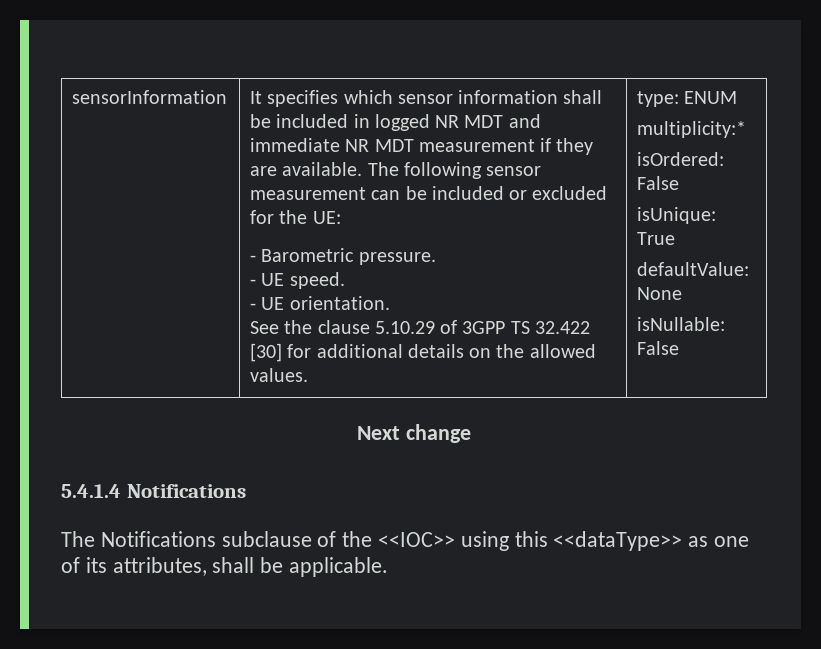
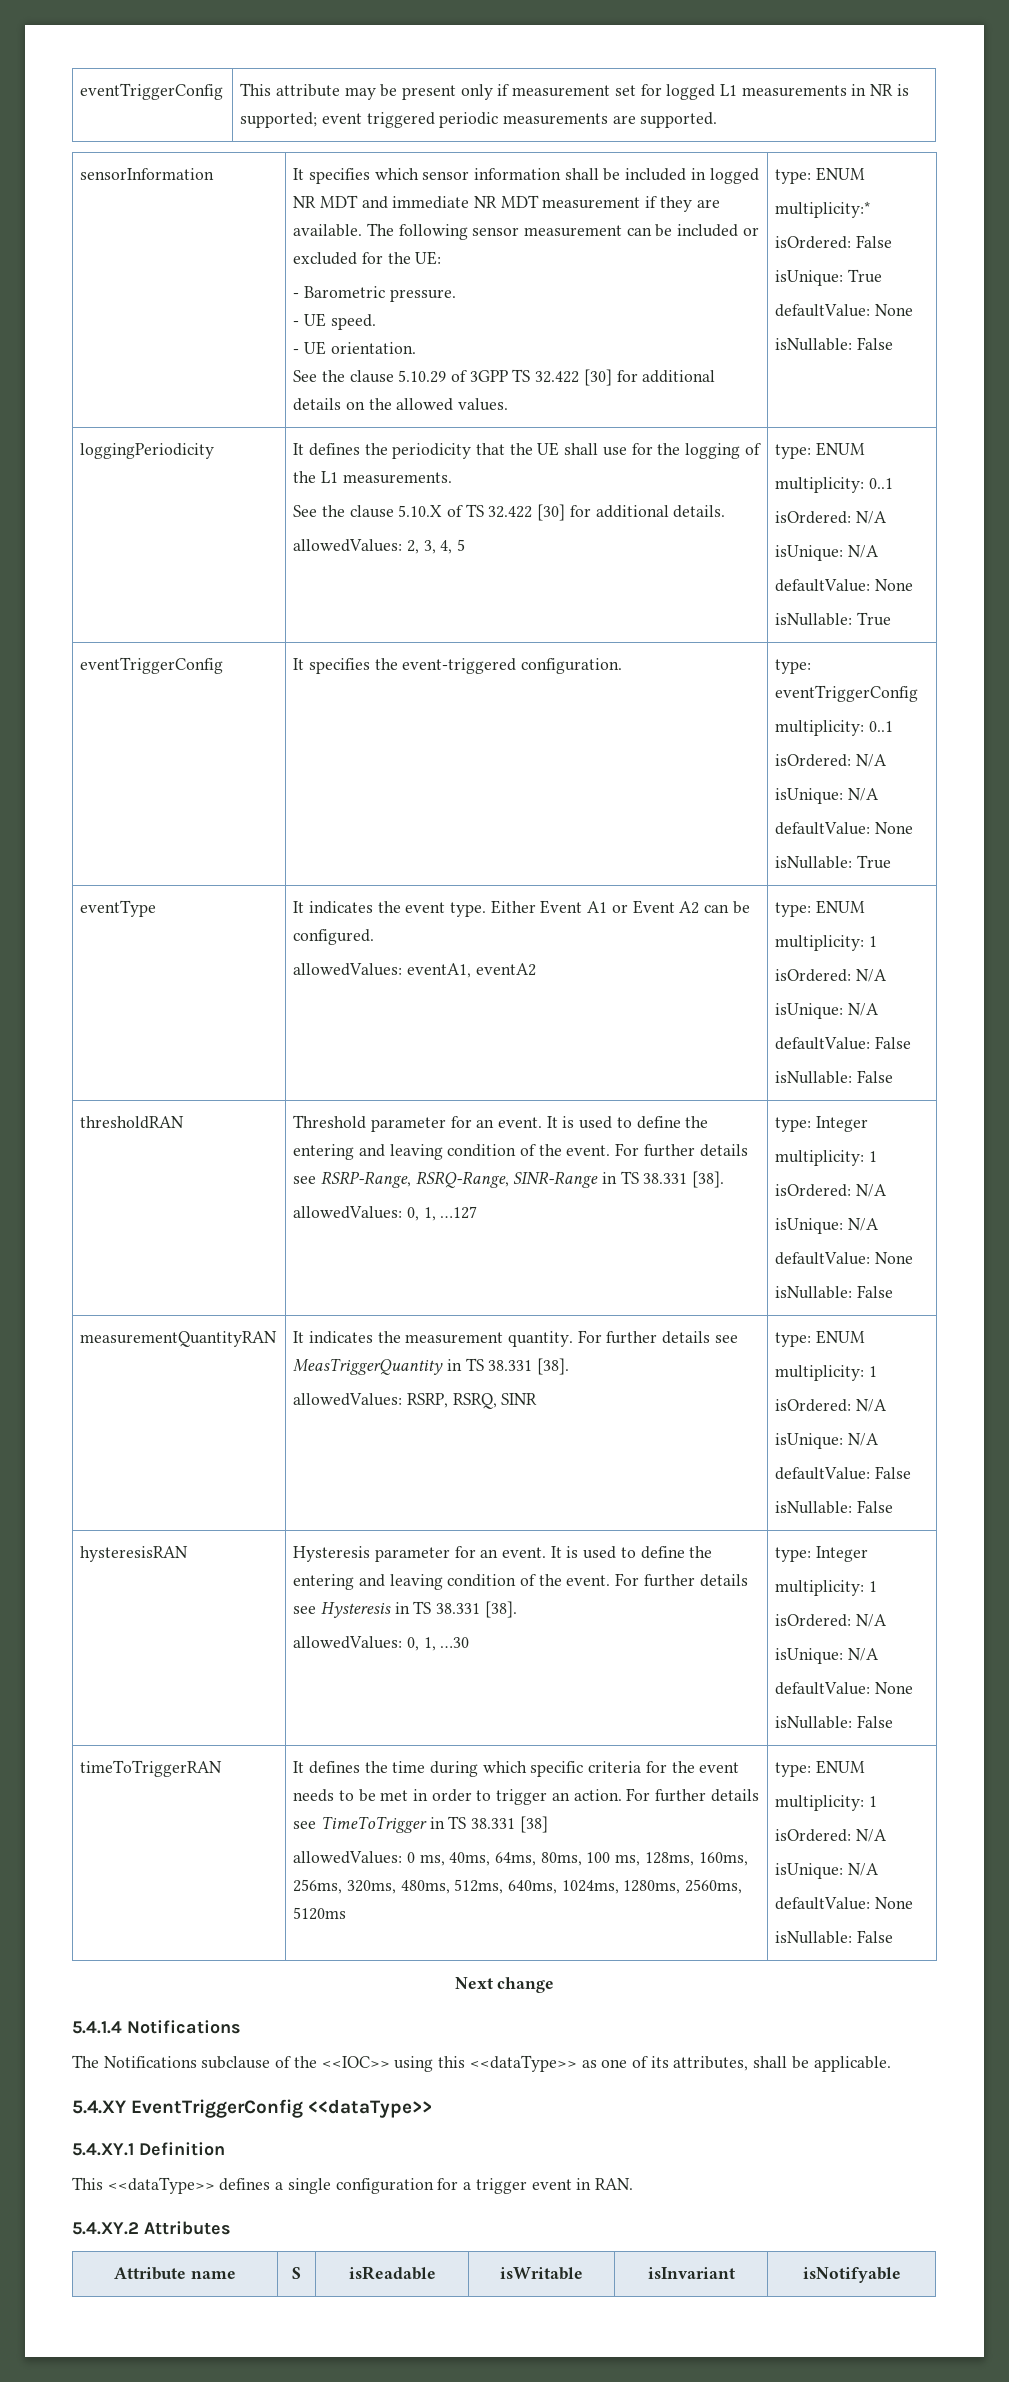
+ eventTriggerConfig | This attribute may be present only if measurement set for logged L1 measurements in NR is supported; event triggered periodic measurements are supported.
+ loggingPeriodicity | It defines the periodicity that the UE shall use for the logging of the L1 measurements.
+ See the clause 5.10.X of TS 32.422 [30] for additional details.
+ allowedValues: 2, 3, 4, 5 | type: ENUM
+ multiplicity: 0..1
+ isOrdered: N/A
+ isUnique: N/A
+ defaultValue: None
+ isNullable: True
+ eventTriggerConfig | It specifies the event-triggered configuration. | type: eventTriggerConfig
+ multiplicity: 0..1
+ isOrdered: N/A
+ isUnique: N/A
+ defaultValue: None
+ isNullable: True
+ eventType | It indicates the event type. Either Event A1 or Event A2 can be configured.
+ allowedValues: eventA1, eventA2 | type: ENUM
+ multiplicity: 1
+ isOrdered: N/A
+ isUnique: N/A
+ defaultValue: False
+ isNullable: False
+ thresholdRAN | Threshold parameter for an event. It is used to define the entering and leaving condition of the event. For further details see RSRP-Range, RSRQ-Range, SINR-Range in TS 38.331 [38].
+ allowedValues: 0, 1, …127 | type: Integer
+ multiplicity: 1
+ isOrdered: N/A
+ isUnique: N/A
+ defaultValue: None
+ isNullable: False
+ measurementQuantityRAN | It indicates the measurement quantity. For further details see MeasTriggerQuantity in TS 38.331 [38].
+ allowedValues: RSRP, RSRQ, SINR | type: ENUM
+ multiplicity: 1
+ isOrdered: N/A
+ isUnique: N/A
+ defaultValue: False
+ isNullable: False
+ hysteresisRAN | Hysteresis parameter for an event. It is used to define the entering and leaving condition of the event. For further details see Hysteresis in TS 38.331 [38].
+ allowedValues: 0, 1, …30 | type: Integer
+ multiplicity: 1
+ isOrdered: N/A
+ isUnique: N/A
+ defaultValue: None
+ isNullable: False
+ timeToTriggerRAN | It defines the time during which specific criteria for the event needs to be met in order to trigger an action. For further details see TimeToTrigger in TS 38.331 [38]
+ allowedValues: 0 ms, 40ms, 64ms, 80ms, 100 ms, 128ms, 160ms, 256ms, 320ms, 480ms, 512ms, 640ms, 1024ms, 1280ms, 2560ms, 5120ms | type: ENUM
+ multiplicity: 1
+ isOrdered: N/A
+ isUnique: N/A
+ defaultValue: None
+ isNullable: False
+ 5.4.XY EventTriggerConfig <<dataType>>
+ 5.4.XY.1 Definition
+ This <<dataType>> defines a single configuration for a trigger event in RAN.
+ 5.4.XY.2 Attributes
+ Attribute name | S | isReadable | isWritable | isInvariant | isNotifyable

